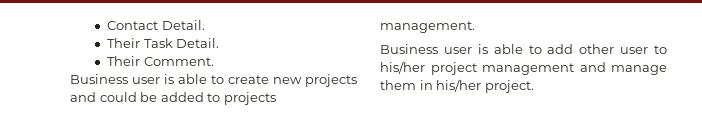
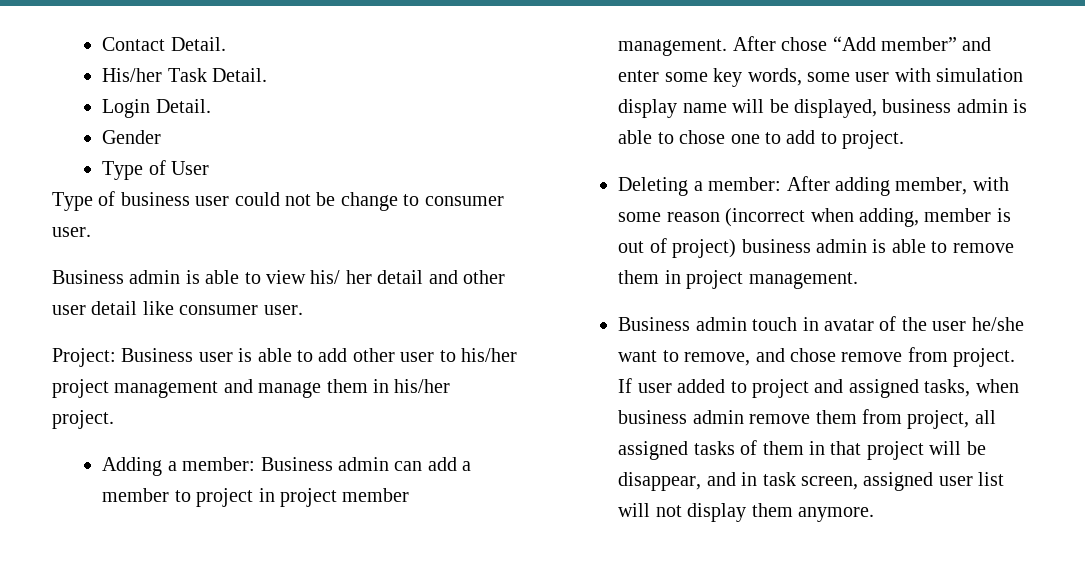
- Their Task Detail.
+ His/her Task Detail.
- Their Comment.
- Business user is able to create new projects and could be added to projects management.
- Business user is able to add other user to his/her project management and manage them in his/her project.
+ Login Detail.
+ Gender
+ Type of User
+ Type of business user could not be change to consumer user.
+ Business admin is able to view his/ her detail and other user detail like consumer user.
+ Project: Business user is able to add other user to his/her project management and manage them in his/her project.
+ Adding a member: Business admin can add a member to project in project member management. After chose “Add member” and enter some key words, some user with simulation display name will be displayed, business admin is able to chose one to add to project.
+ Deleting a member: After adding member, with some reason (incorrect when adding, member is out of project) business admin is able to remove them in project management.
+ Business admin touch in avatar of the user he/she want to remove, and chose remove from project. If user added to project and assigned tasks, when business admin remove them from project, all assigned tasks of them in that project will be disappear, and in task screen, assigned user list will not display them anymore.

